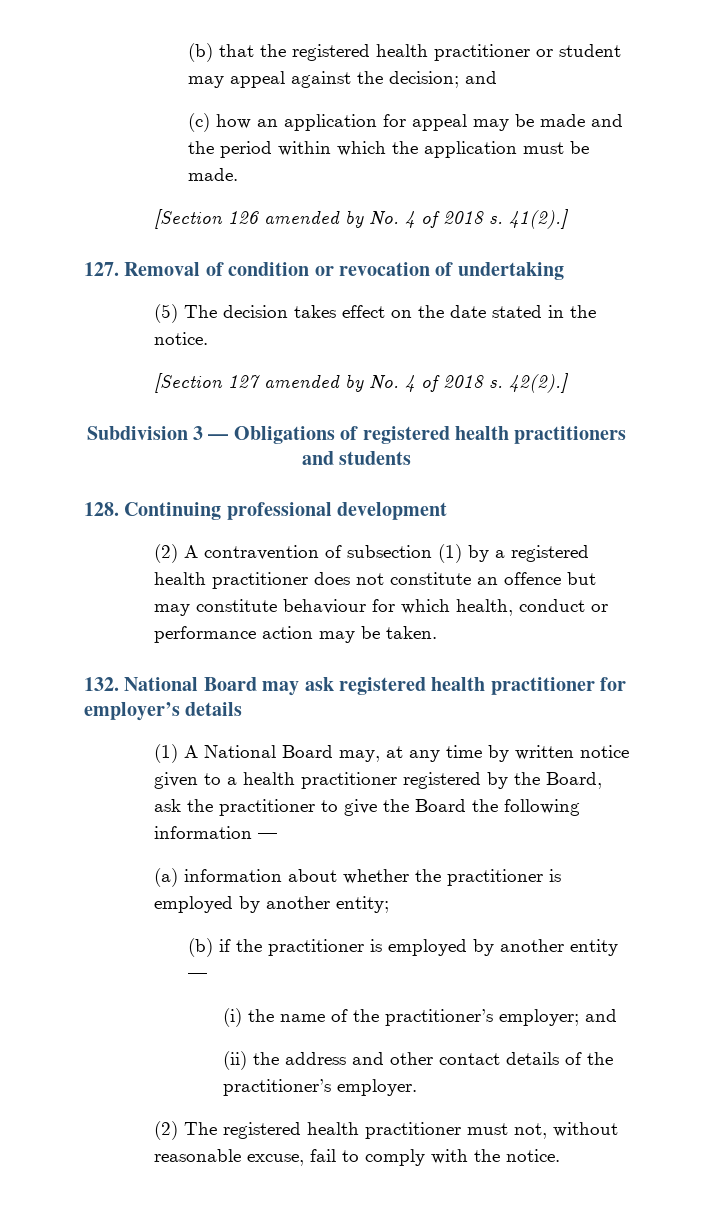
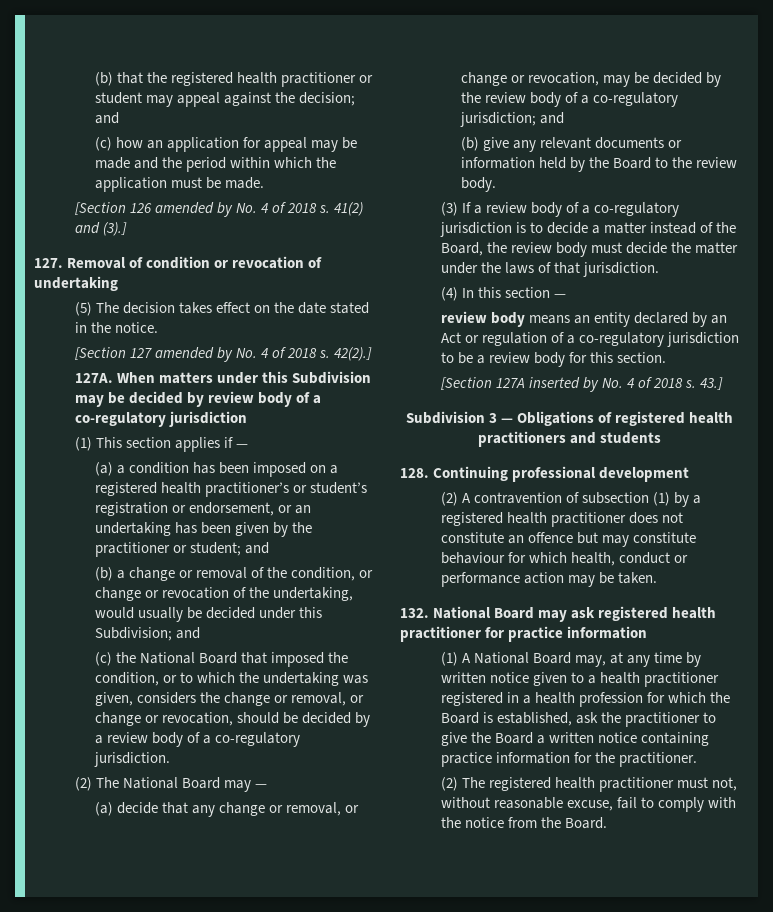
- 41(2).]
+ 41(2) and (3).]
+ 127A. When matters under this Subdivision may be decided by review body of a co-regulatory jurisdiction
+ (1) This section applies if —
+ (a) a condition has been imposed on a registered health practitioner’s or student’s registration or endorsement, or an undertaking has been given by the practitioner or student; and
+ (b) a change or removal of the condition, or change or revocation of the undertaking, would usually be decided under this Subdivision; and
+ (c) the National Board that imposed the condition, or to which the undertaking was given, considers the change or removal, or change or revocation, should be decided by a review body of a co-regulatory jurisdiction.
+ (2) The National Board may —
+ (a) decide that any change or removal, or change or revocation, may be decided by the review body of a co-regulatory jurisdiction; and
+ (b) give any relevant documents or information held by the Board to the review body.
+ (3) If a review body of a co-regulatory jurisdiction is to decide a matter instead of the Board, the review body must decide the matter under the laws of that jurisdiction.
+ (4) In this section —
+ review body means an entity declared by an Act or regulation of a co-regulatory jurisdiction to be a review body for this section.
+ [Section 127A inserted by No. 4 of 2018 s. 43.]
- 132. National Board may ask registered health practitioner for employer’s details
+ 132. National Board may ask registered health practitioner for practice information
- (1) A National Board may, at any time by written notice given to a health practitioner registered by the Board, ask the practitioner to give the Board the following information —
- (a) information about whether the practitioner is employed by another entity;
- (b) if the practitioner is employed by another entity —
- (i) the name of the practitioner’s employer; and
- (ii) the address and other contact details of the practitioner’s employer.
+ (1) A National Board may, at any time by written notice given to a health practitioner registered in a health profession for which the Board is established, ask the practitioner to give the Board a written notice containing practice information for the practitioner.
- (2) The registered health practitioner must not, without reasonable excuse, fail to comply with the notice.
+ (2) The registered health practitioner must not, without reasonable excuse, fail to comply with the notice from the Board.

